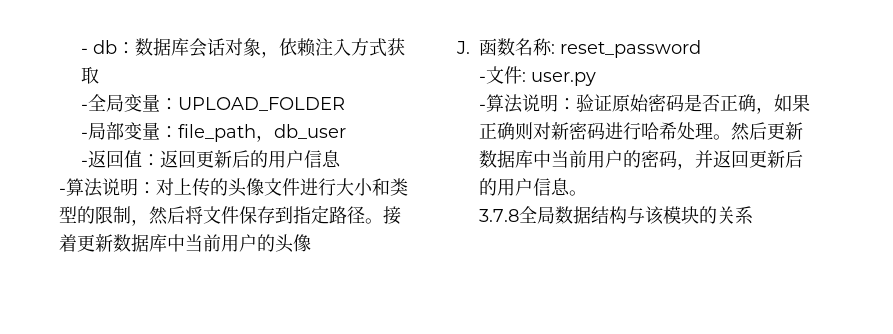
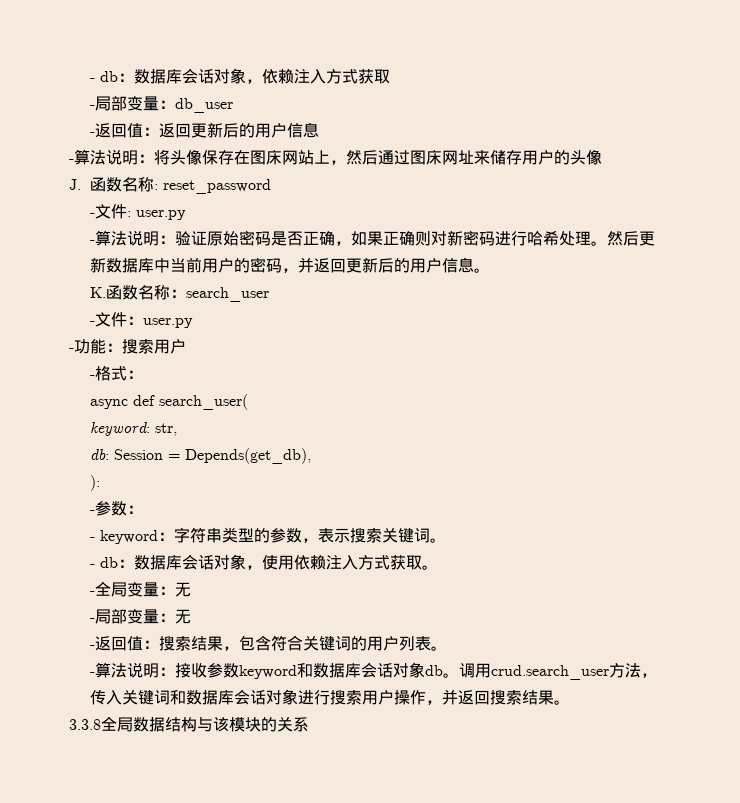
- -全局变量：UPLOAD_FOLDER
- -局部变量：file_path，db_user
+ -局部变量：db_user
- -算法说明：对上传的头像文件进行大小和类型的限制，然后将文件保存到指定路径。接着更新数据库中当前用户的头像
+ -算法说明：将头像保存在图床网站上，然后通过图床网址来储存用户的头像
- 3.7.8全局数据结构与该模块的关系
+ K.函数名称：search_user
+ -文件：user.py
+ -功能：搜索用户
+ -格式：
+ async def search_user(
+ keyword: str,
+ db: Session = Depends(get_db),
+ ):
+ -参数：
+ - keyword：字符串类型的参数，表示搜索关键词。
+ - db：数据库会话对象，使用依赖注入方式获取。
+ -全局变量：无
+ -局部变量：无
+ -返回值：搜索结果，包含符合关键词的用户列表。
+ -算法说明：接收参数keyword和数据库会话对象db。调用crud.search_user方法，传入关键词和数据库会话对象进行搜索用户操作，并返回搜索结果。
+ 3.3.8全局数据结构与该模块的关系

